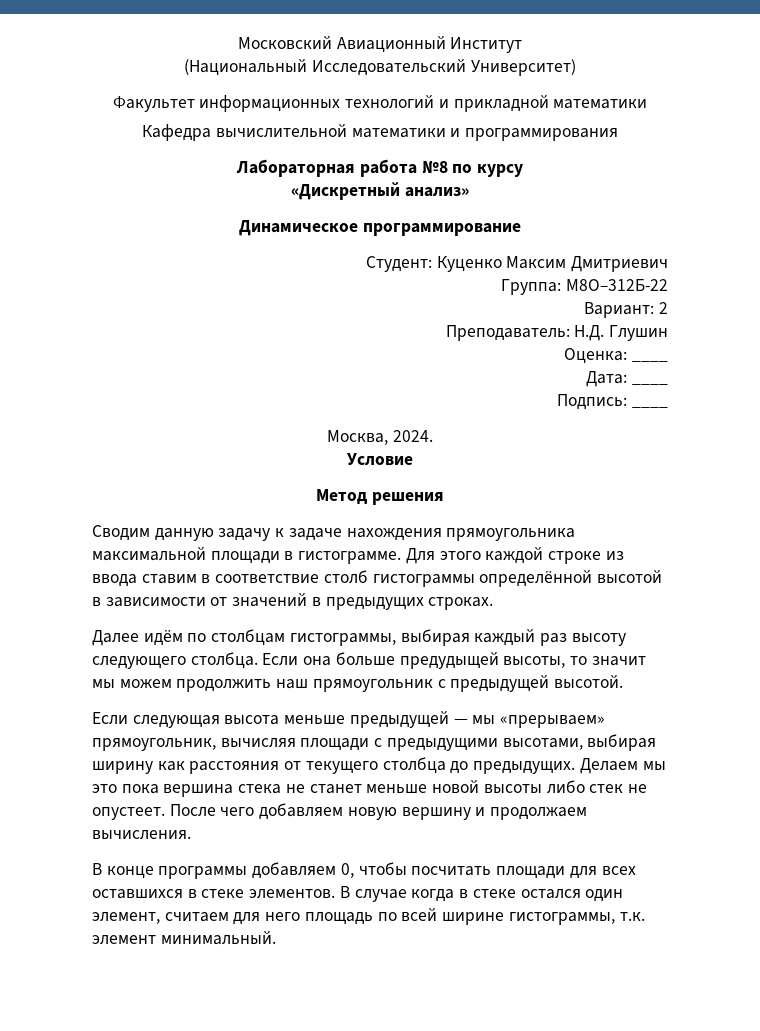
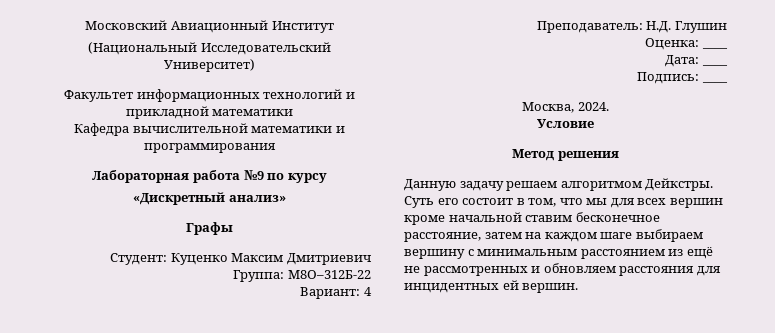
- Лабораторная работа №8 по курсу
+ Лабораторная работа №9 по курсу
- Динамическое программирование
+ Графы
- Вариант: 2
+ Вариант: 4
- Сводим данную задачу к задаче нахождения прямоугольника максимальной площади в гистограмме. Для этого каждой строке из ввода ставим в соответствие столб гистограммы определённой высотой в зависимости от значений в предыдущих строках.
- Далее идём по столбцам гистограммы, выбирая каждый раз высоту следующего столбца. Если она больше предудыщей высоты, то значит мы можем продолжить наш прямоугольник с предыдущей высотой.
- Если следующая высота меньше предыдущей — мы «прерываем» прямоугольник, вычисляя площади с предыдущими высотами, выбирая ширину как расстояния от текущего столбца до предыдущих. Делаем мы это пока вершина стека не станет меньше новой высоты либо стек не опустеет. После чего добавляем новую вершину и продолжаем вычисления.
- В конце программы добавляем 0, чтобы посчитать площади для всех оставшихся в стеке элементов. В случае когда в стеке остался один элемент, считаем для него площадь по всей ширине гистограммы, т.к. элемент минимальный.
+ Данную задачу решаем алгоритмом Дейкстры. Суть его состоит в том, что мы для всех вершин кроме начальной ставим бесконечное расстояние, затем на каждом шаге выбираем вершину с минимальным расстоянием из ещё не рассмотренных и обновляем расстояния для инцидентных ей вершин.

